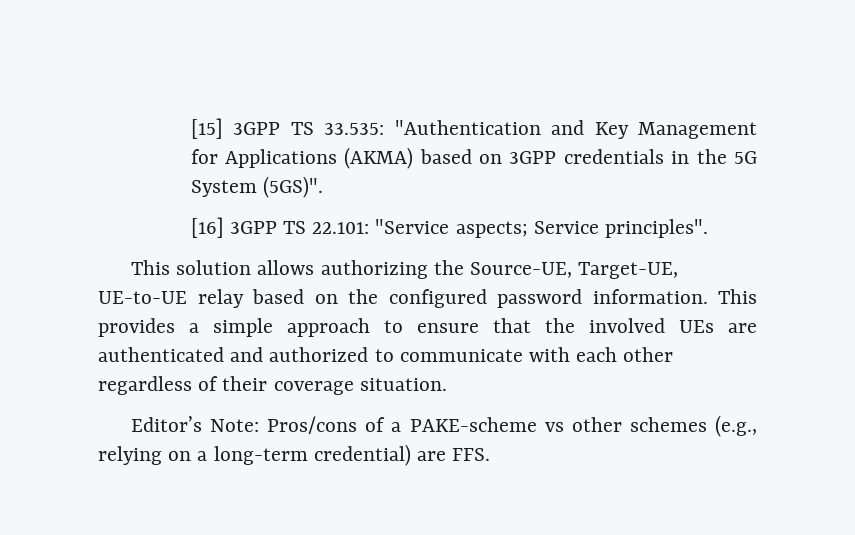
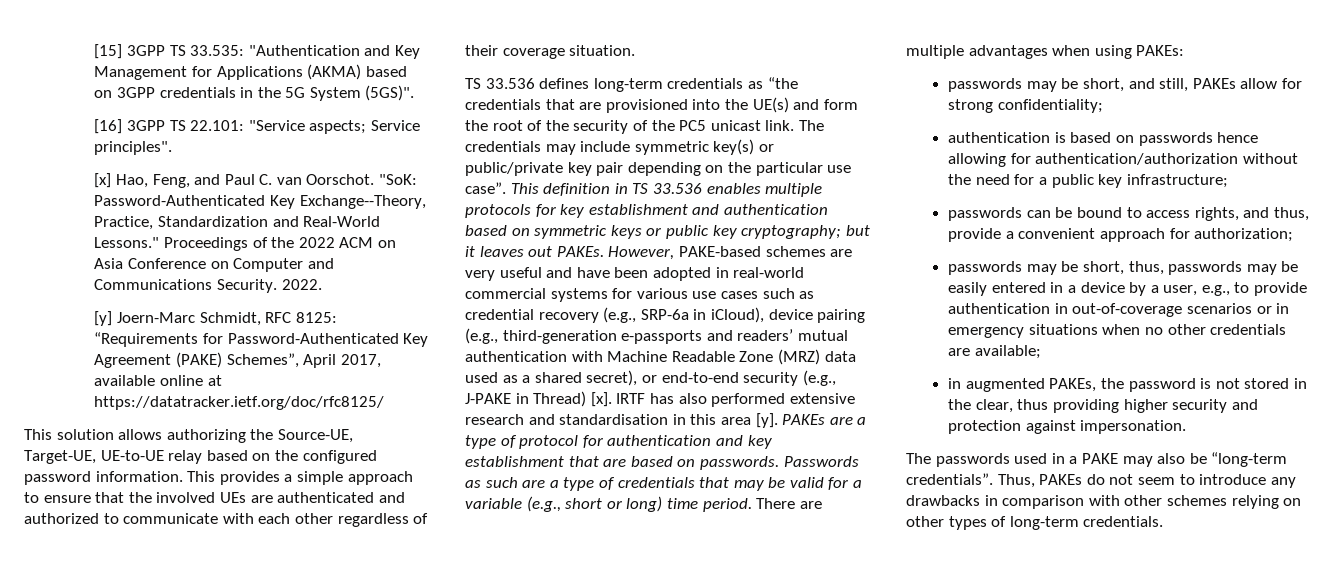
+ [x] Hao, Feng, and Paul C. van Oorschot. "SoK: Password-Authenticated Key Exchange--Theory, Practice, Standardization and Real-World Lessons." Proceedings of the 2022 ACM on Asia Conference on Computer and Communications Security. 2022.
+ [y] Joern-Marc Schmidt, RFC 8125: “Requirements for Password-Authenticated Key Agreement (PAKE) Schemes”, April 2017, available online at https://datatracker.ietf.org/doc/rfc8125/
- Editor’s Note: Pros/cons of a PAKE-scheme vs other schemes (e.g., relying on a long-term credential) are FFS.
+ TS 33.536 defines long-term credentials as “the credentials that are provisioned into the UE(s) and form the root of the security of the PC5 unicast link. The credentials may include symmetric key(s) or public/private key pair depending on the particular use case”. This definition in TS 33.536 enables multiple protocols for key establishment and authentication based on symmetric keys or public key cryptography; but it leaves out PAKEs. However, PAKE-based schemes are very useful and have been adopted in real-world commercial systems for various use cases such as credential recovery (e.g., SRP-6a in iCloud), device pairing (e.g., third-generation e-passports and readers’ mutual authentication with Machine Readable Zone (MRZ) data used as a shared secret), or end-to-end security (e.g., J-PAKE in Thread) [x]. IRTF has also performed extensive research and standardisation in this area [y]. PAKEs are a type of protocol for authentication and key establishment that are based on passwords. Passwords as such are a type of credentials that may be valid for a variable (e.g., short or long) time period. There are multiple advantages when using PAKEs:
+ passwords may be short, and still, PAKEs allow for strong confidentiality;
+ authentication is based on passwords hence allowing for authentication/authorization without the need for a public key infrastructure;
+ passwords can be bound to access rights, and thus, provide a convenient approach for authorization;
+ passwords may be short, thus, passwords may be easily entered in a device by a user, e.g., to provide authentication in out-of-coverage scenarios or in emergency situations when no other credentials are available;
+ in augmented PAKEs, the password is not stored in the clear, thus providing higher security and protection against impersonation.
+ The passwords used in a PAKE may also be “long-term credentials”. Thus, PAKEs do not seem to introduce any drawbacks in comparison with other schemes relying on other types of long-term credentials.

